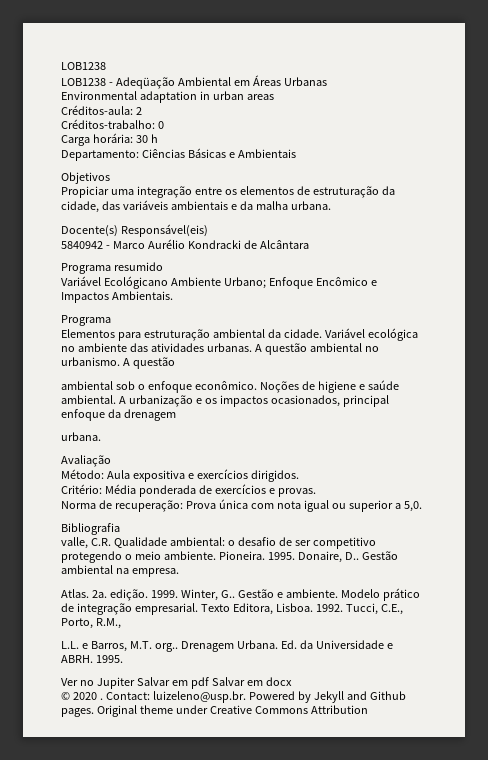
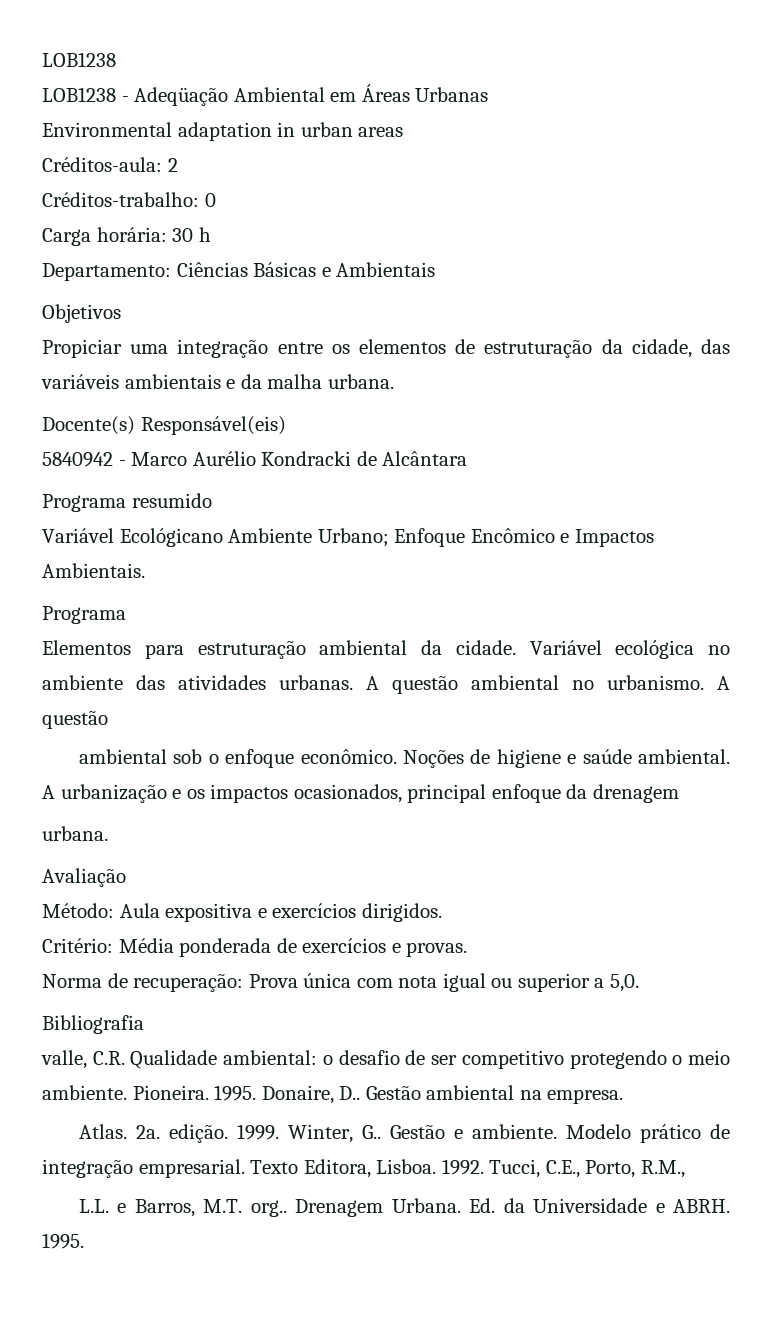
- Ver no Jupiter Salvar em pdf Salvar em docx
- © 2020 . Contact: luizeleno@usp.br. Powered by Jekyll and Github pages. Original theme under Creative Commons Attribution

